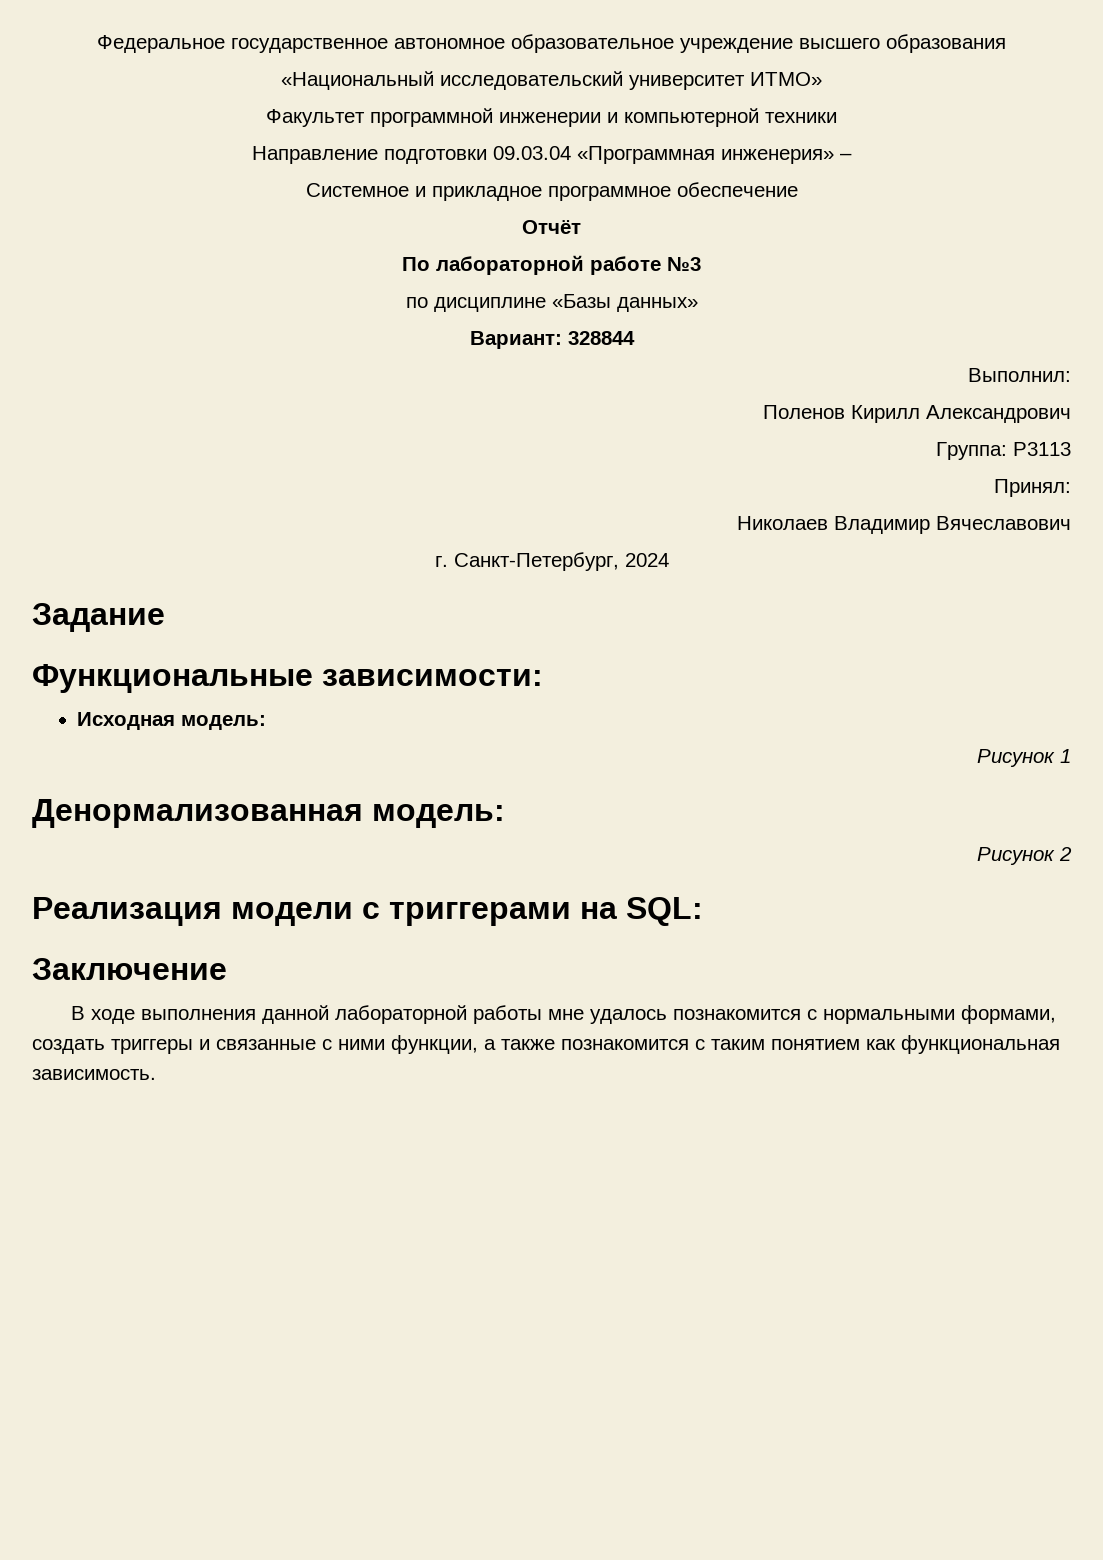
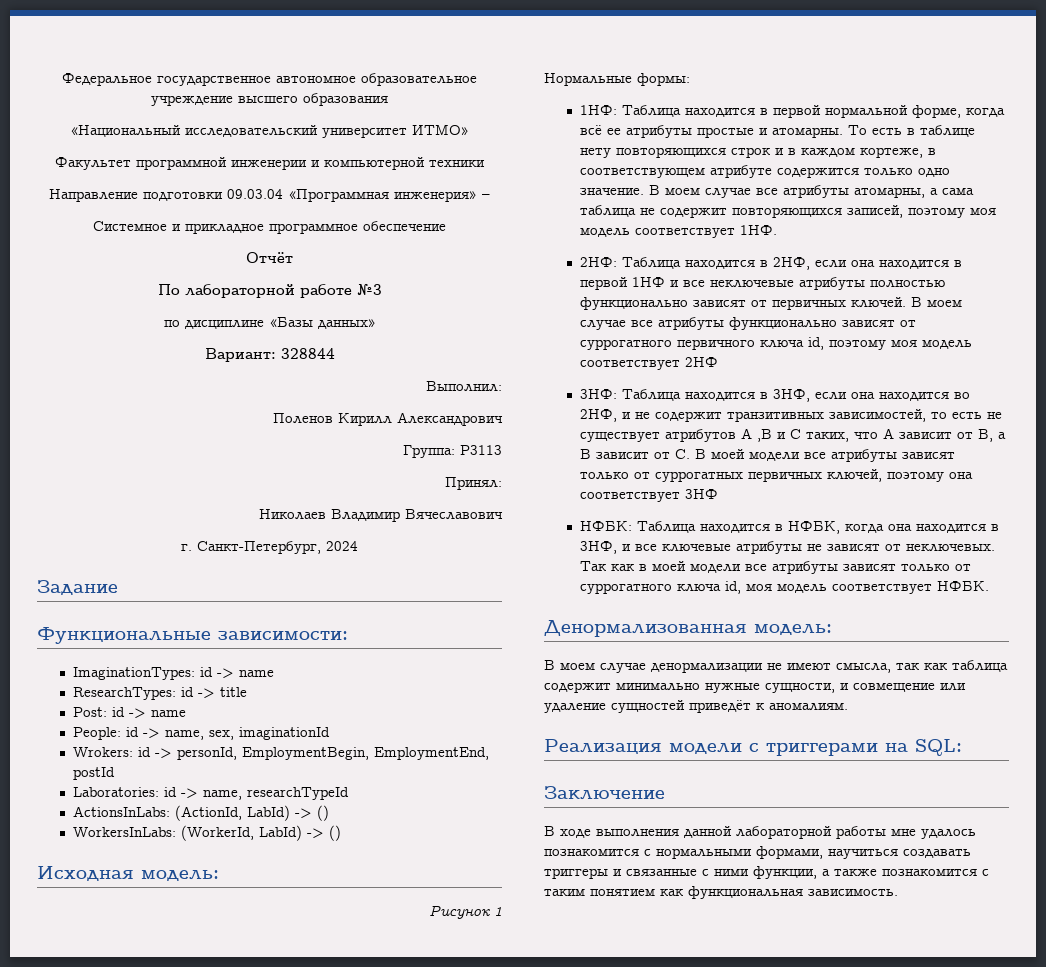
+ ImaginationTypes: id -> name
+ ResearchTypes: id -> title
+ Post: id -> name
+ People: id -> name, sex, imaginationId
+ Wrokers: id -> personId, EmploymentBegin, EmploymentEnd, postId
+ Laboratories: id -> name, researchTypeId
+ ActionsInLabs: (ActionId, LabId) -> ()
+ WorkersInLabs: (WorkerId, LabId) -> ()
  Исходная модель:
  Рисунок 1
+ Нормальные формы:
+ 1НФ: Таблица находится в первой нормальной форме, когда всё ее атрибуты простые и атомарны. То есть в таблице нету повторяющихся строк и в каждом кортеже, в соответствующем атрибуте содержится только одно значение. В моем случае все атрибуты атомарны, а сама таблица не содержит повторяющихся записей, поэтому моя модель соответствует 1НФ.
+ 2НФ: Таблица находится в 2НФ, если она находится в первой 1НФ и все неключевые атрибуты полностью функционально зависят от первичных ключей. В моем случае все атрибуты функционально зависят от суррогатного первичного ключа id, поэтому моя модель соответствует 2НФ
+ 3НФ: Таблица находится в 3НФ, если она находится во 2НФ, и не содержит транзитивных зависимостей, то есть не существует атрибутов A ,B и C таких, что A зависит от B, а B зависит от C. В моей модели все атрибуты зависят только от суррогатных первичных ключей, поэтому она соответствует 3НФ
+ НФБК: Таблица находится в НФБК, когда она находится в 3НФ, и все ключевые атрибуты не зависят от неключевых. Так как в моей модели все атрибуты зависят только от суррогатного ключа id, моя модель соответствует НФБК.
  Денормализованная модель:
- Рисунок 2
+ В моем случае денормализации не имеют смысла, так как таблица содержит минимально нужные сущности, и совмещение или удаление сущностей приведёт к аномалиям.
- В ходе выполнения данной лабораторной работы мне удалось познакомится с нормальными формами, создать триггеры и связанные с ними функции, а также познакомится с таким понятием как функциональная зависимость.
+ В ходе выполнения данной лабораторной работы мне удалось познакомится с нормальными формами, научиться создавать триггеры и связанные с ними функции, а также познакомится с таким понятием как функциональная зависимость.

